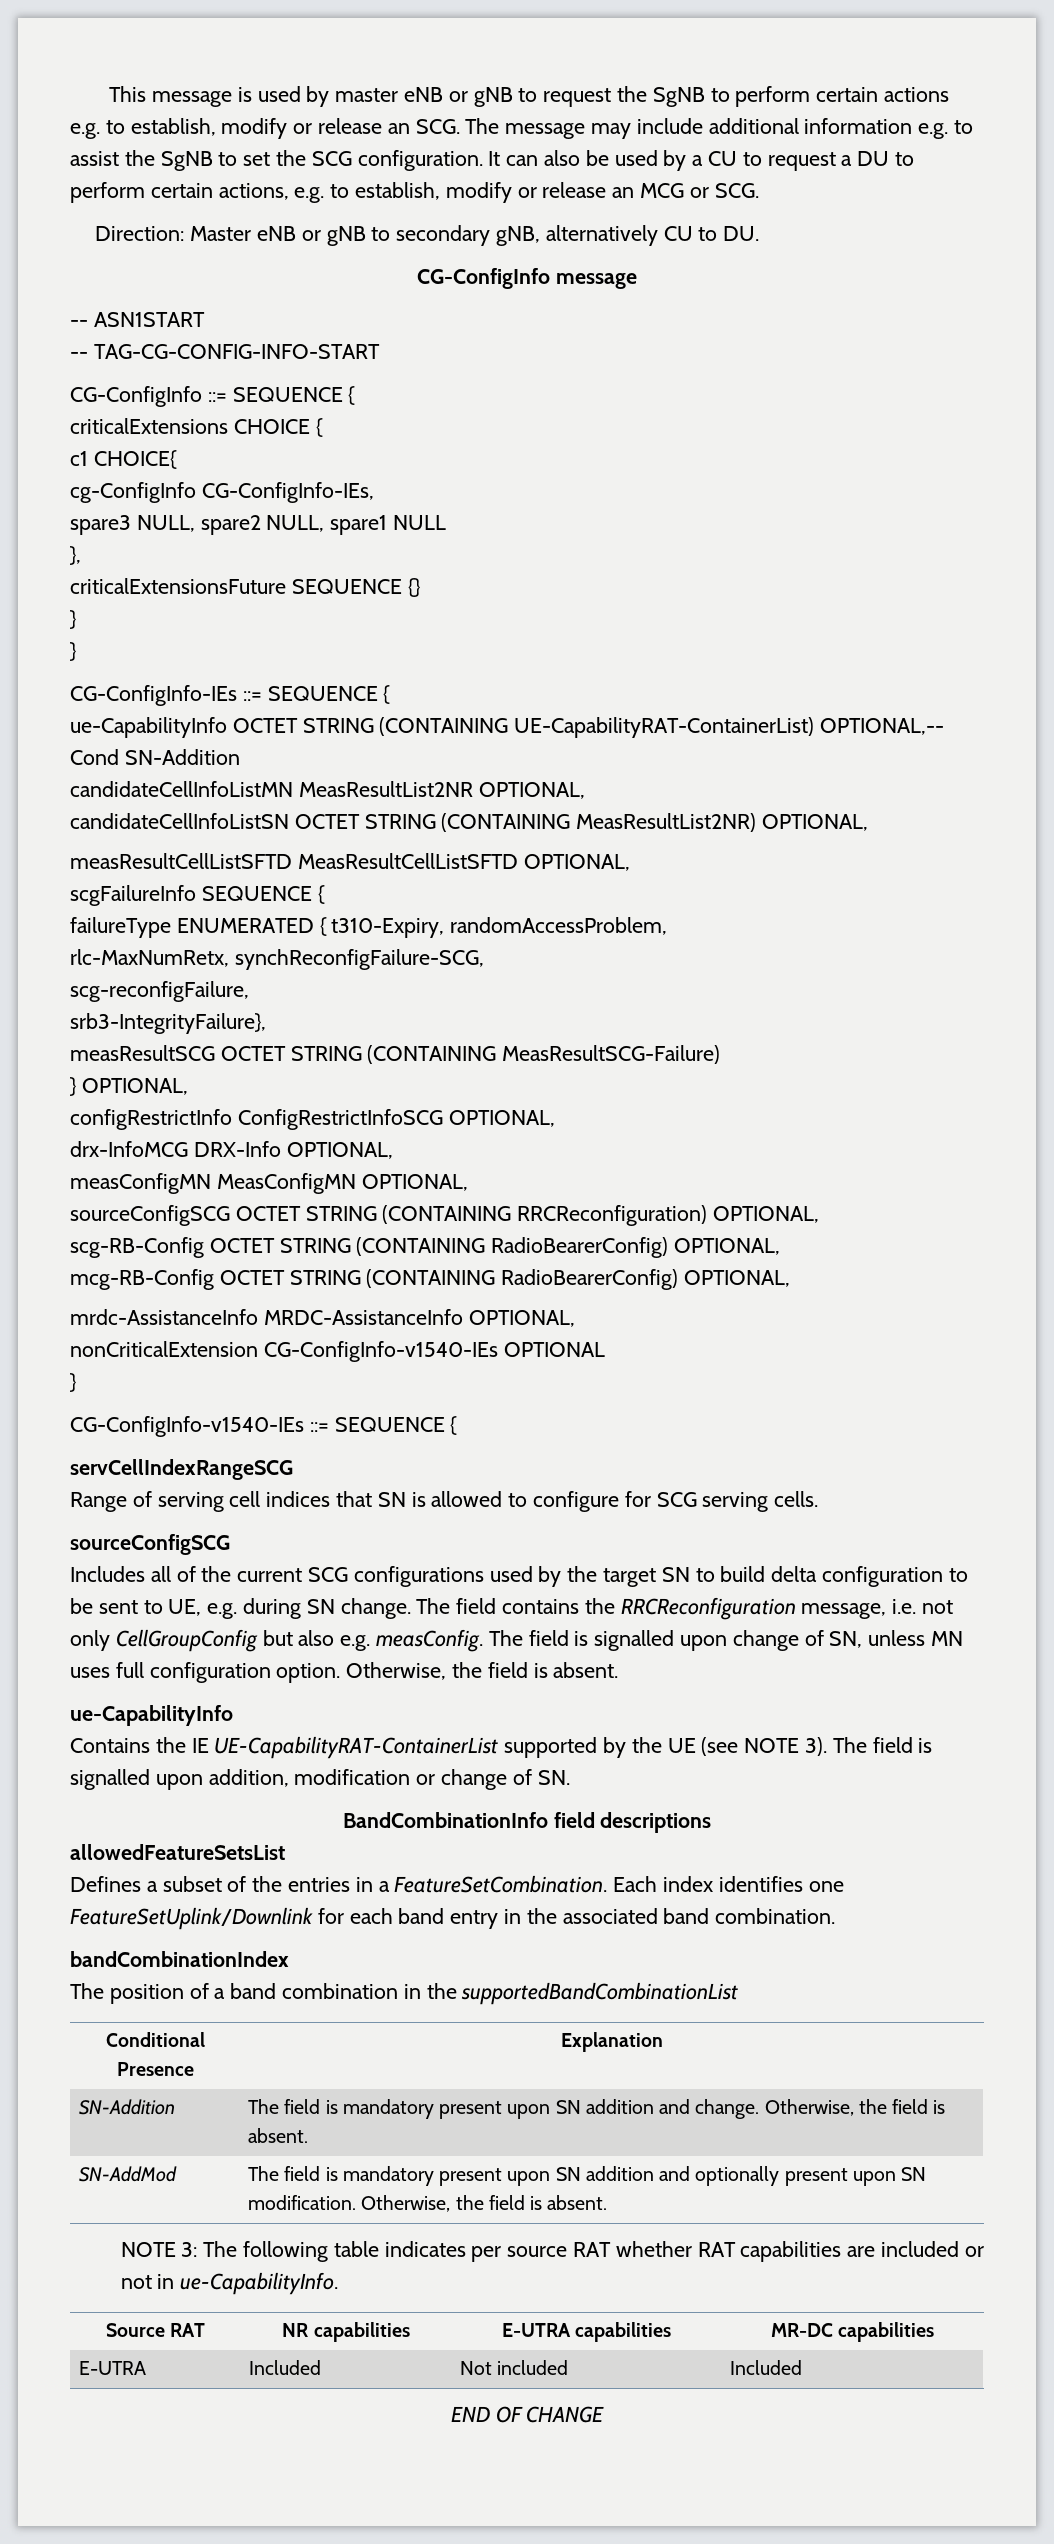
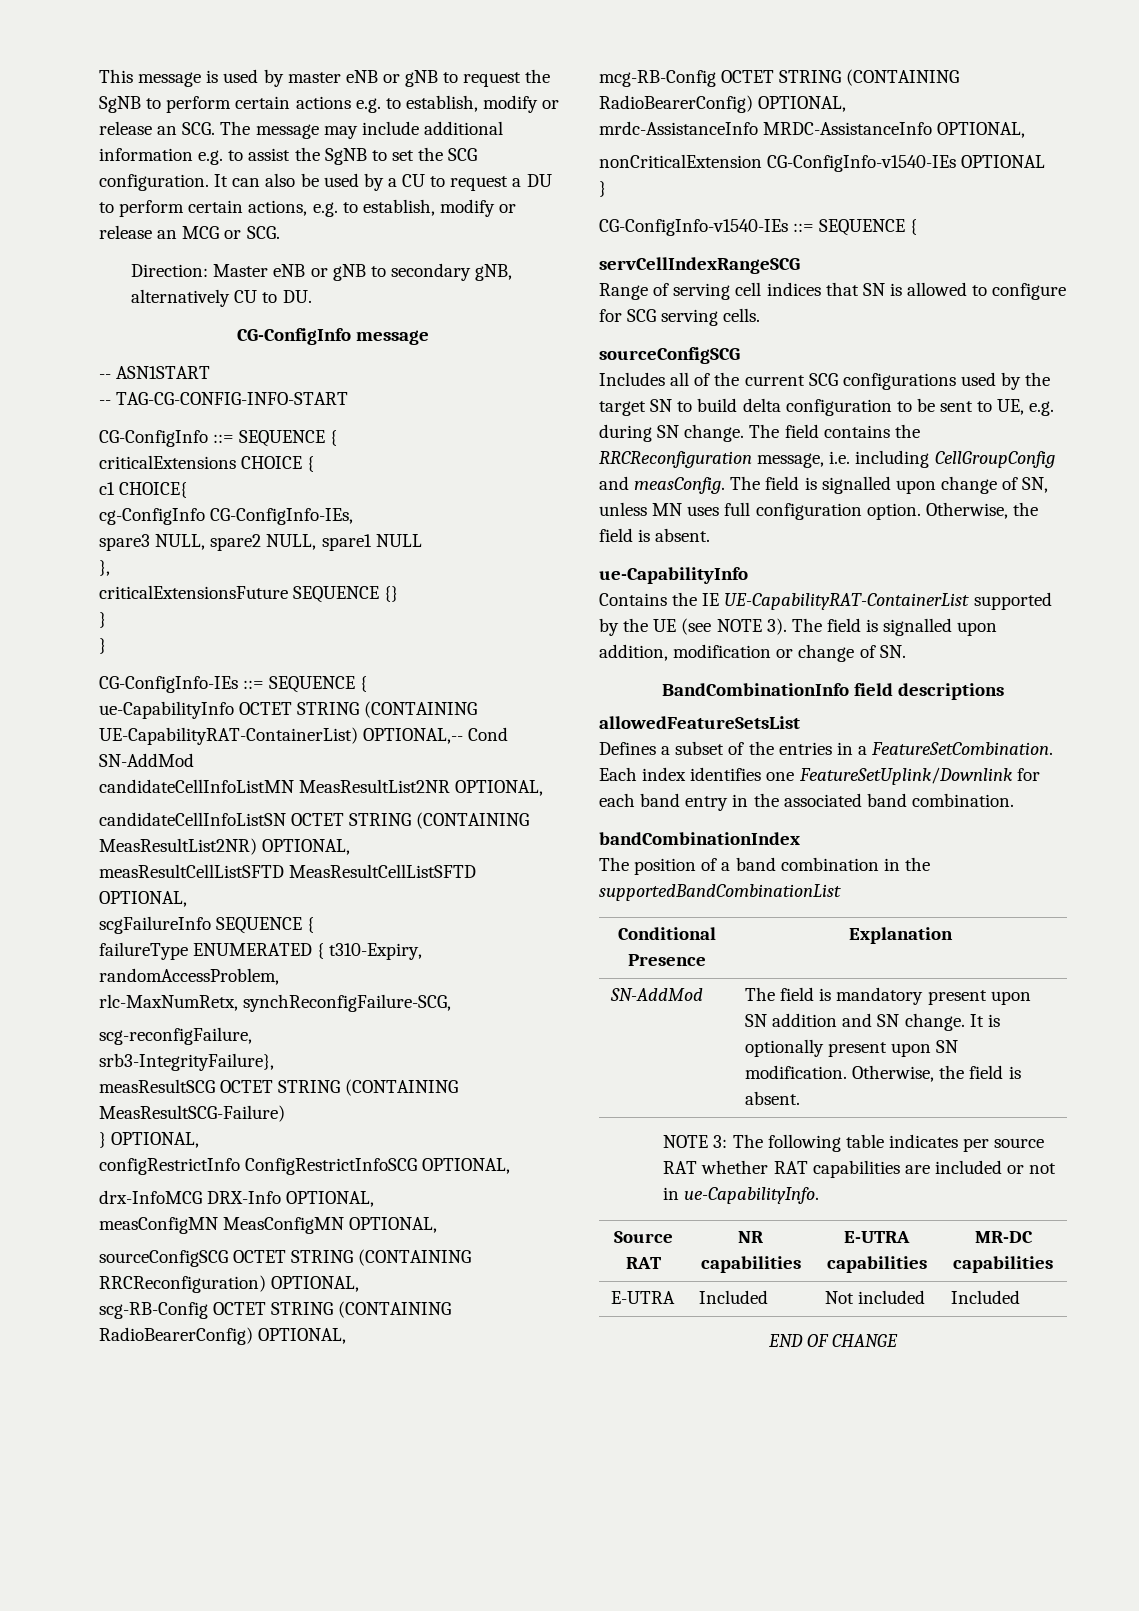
- ue-CapabilityInfo OCTET STRING (CONTAINING UE-CapabilityRAT-ContainerList) OPTIONAL,-- Cond SN-Addition
+ ue-CapabilityInfo OCTET STRING (CONTAINING UE-CapabilityRAT-ContainerList) OPTIONAL,-- Cond SN-AddMod
- The field contains the RRCReconfiguration message, i.e. not only CellGroupConfig but also e.g. measConfig.
+ The field contains the RRCReconfiguration message, i.e. including CellGroupConfig and measConfig.
- SN-Addition | The field is mandatory present upon SN addition and change. Otherwise, the field is absent.
- SN-AddMod | The field is mandatory present upon SN addition and optionally present upon SN modification. Otherwise, the field is absent.
+ SN-AddMod | The field is mandatory present upon SN addition and SN change. It is optionally present upon SN modification. Otherwise, the field is absent.

